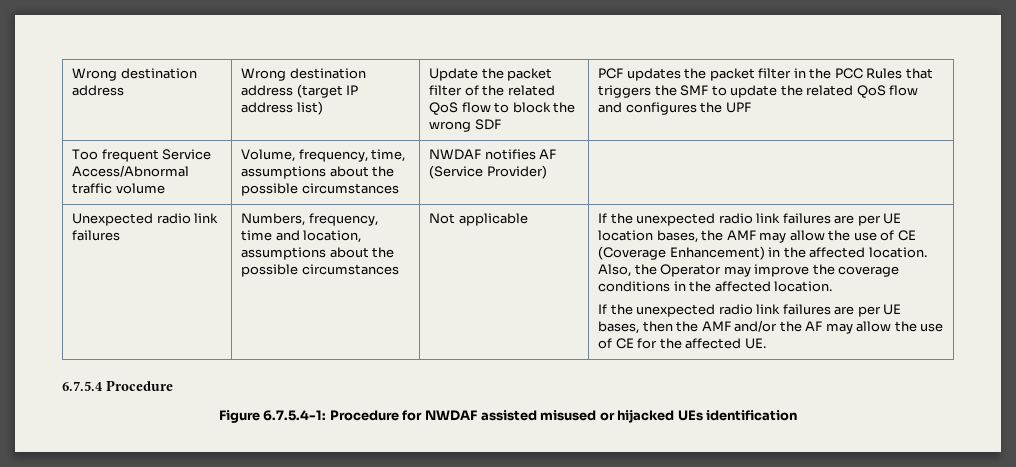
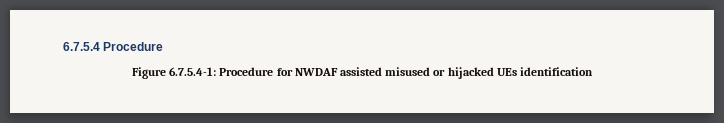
- Wrong destination address | Wrong destination address (target IP address list) | Update the packet filter of the related QoS flow to block the wrong SDF | PCF updates the packet filter in the PCC Rules that triggers the SMF to update the related QoS flow and configures the UPF
- Too frequent Service Access/Abnormal traffic volume | Volume, frequency, time, assumptions about the possible circumstances | NWDAF notifies AF (Service Provider) |
- Unexpected radio link failures | Numbers, frequency, time and location, assumptions about the possible circumstances | Not applicable | If the unexpected radio link failures are per UE location bases, the AMF may allow the use of CE (Coverage Enhancement) in the affected location. Also, the Operator may improve the coverage conditions in the affected location.
- If the unexpected radio link failures are per UE bases, then the AMF and/or the AF may allow the use of CE for the affected UE.

